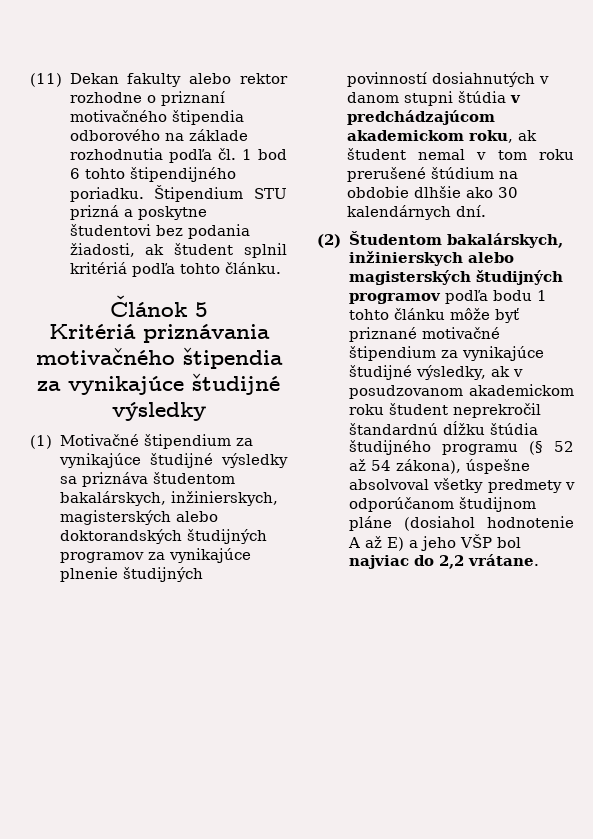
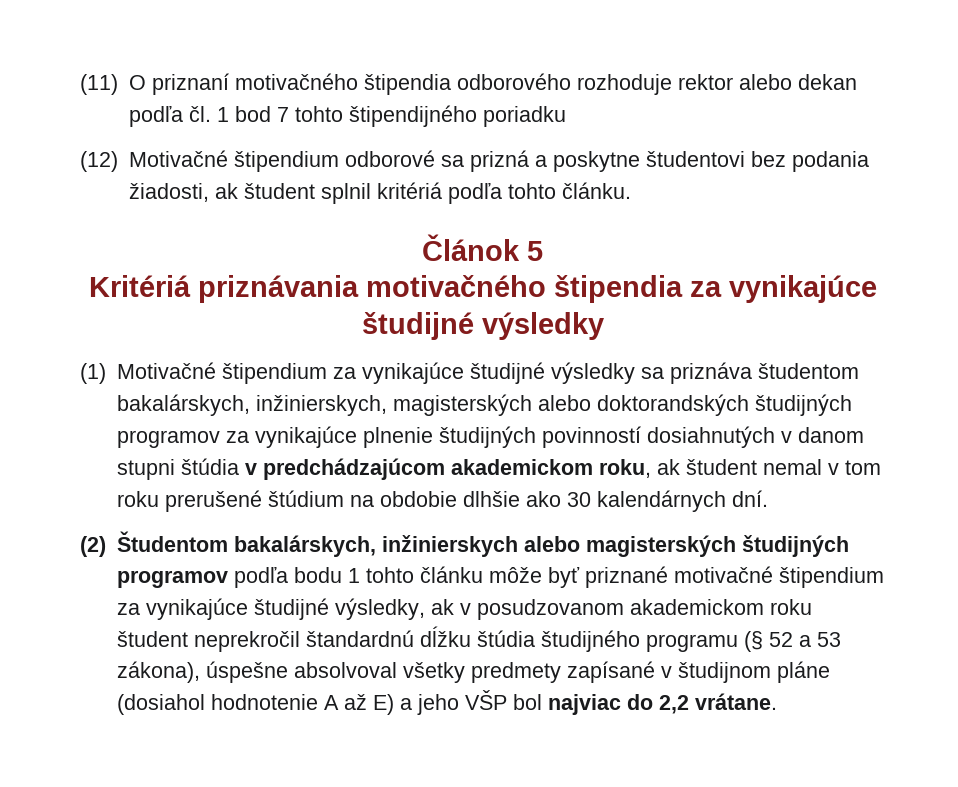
- (11) Dekan fakulty alebo rektor rozhodne o priznaní motivačného štipendia odborového na základe rozhodnutia podľa čl. 1 bod 6 tohto štipendijného poriadku. Štipendium STU prizná a poskytne študentovi bez podania žiadosti, ak študent splnil kritériá podľa tohto článku.
+ (11) O priznaní motivačného štipendia odborového rozhoduje rektor alebo dekan podľa čl. 1 bod 7 tohto štipendijného poriadku
+ (12) Motivačné štipendium odborové sa prizná a poskytne študentovi bez podania žiadosti, ak študent splnil kritériá podľa tohto článku.
- (2) Študentom bakalárskych, inžinierskych alebo magisterských študijných programov podľa bodu 1 tohto článku môže byť priznané motivačné štipendium za vynikajúce študijné výsledky, ak v posudzovanom akademickom roku študent neprekročil štandardnú dĺžku štúdia študijného programu (§ 52 až 54 zákona), úspešne absolvoval všetky predmety v odporúčanom študijnom pláne (dosiahol hodnotenie A až E) a jeho VŠP bol najviac do 2,2 vrátane.
+ (2) Študentom bakalárskych, inžinierskych alebo magisterských študijných programov podľa bodu 1 tohto článku môže byť priznané motivačné štipendium za vynikajúce študijné výsledky, ak v posudzovanom akademickom roku študent neprekročil štandardnú dĺžku štúdia študijného programu (§ 52 a 53 zákona), úspešne absolvoval všetky predmety zapísané v študijnom pláne (dosiahol hodnotenie A až E) a jeho VŠP bol najviac do 2,2 vrátane.

